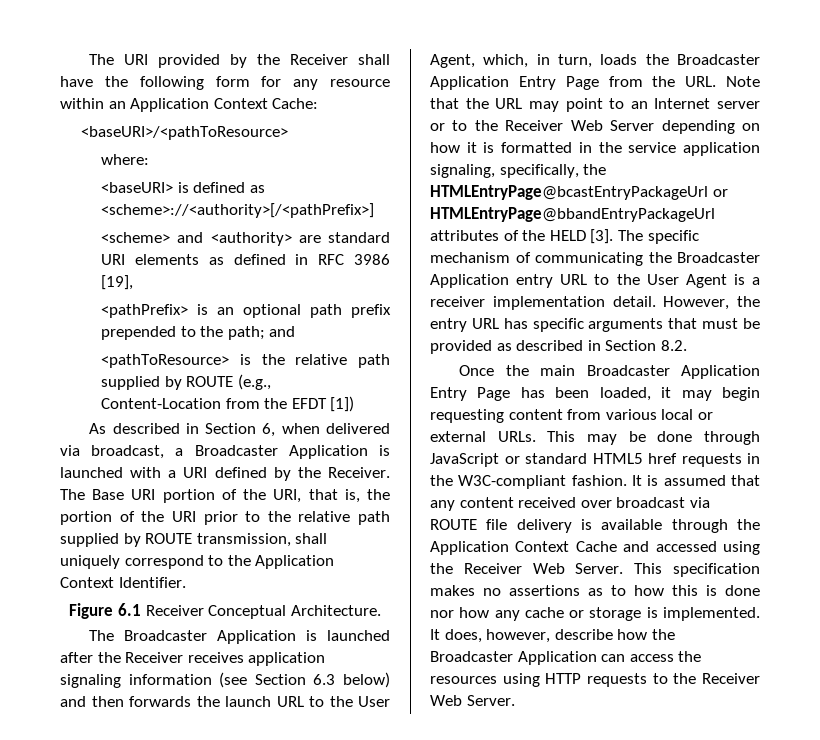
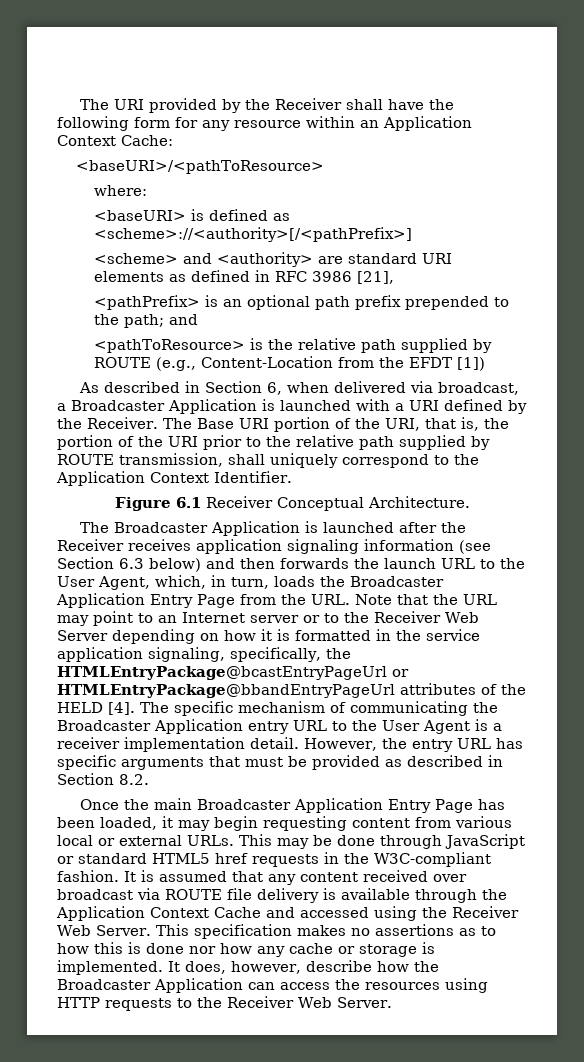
- <scheme> and <authority> are standard URI elements as defined in RFC 3986 [19],
+ <scheme> and <authority> are standard URI elements as defined in RFC 3986 [21],
- The Broadcaster Application is launched after the Receiver receives application signaling information (see Section 6.3 below) and then forwards the launch URL to the User Agent, which, in turn, loads the Broadcaster Application Entry Page from the URL. Note that the URL may point to an Internet server or to the Receiver Web Server depending on how it is formatted in the service application signaling, specifically, the HTMLEntryPage@bcastEntryPackageUrl or HTMLEntryPage@bbandEntryPackageUrl attributes of the HELD [3].
+ The Broadcaster Application is launched after the Receiver receives application signaling information (see Section 6.3 below) and then forwards the launch URL to the User Agent, which, in turn, loads the Broadcaster Application Entry Page from the URL. Note that the URL may point to an Internet server or to the Receiver Web Server depending on how it is formatted in the service application signaling, specifically, the HTMLEntryPackage@bcastEntryPageUrl or HTMLEntryPackage@bbandEntryPageUrl attributes of the HELD [4].

